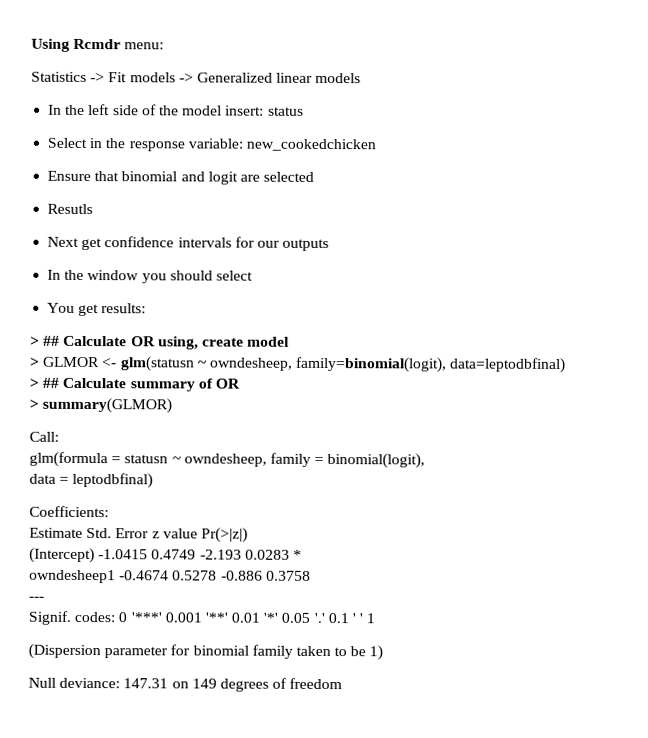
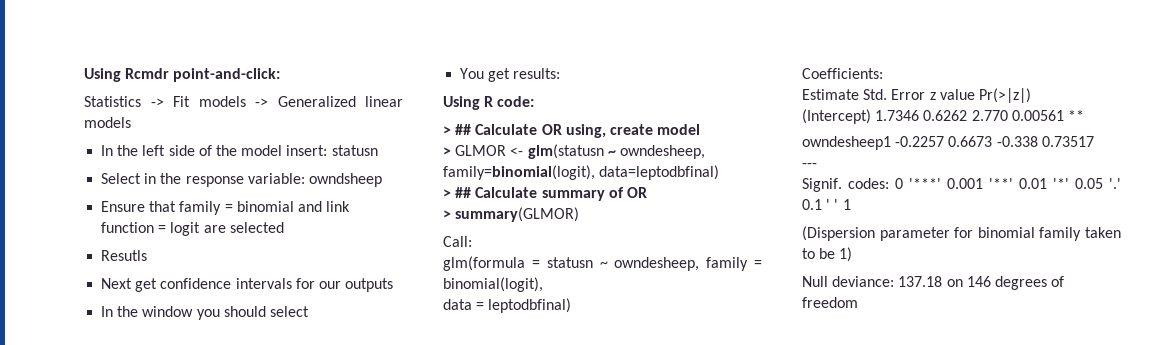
- Using Rcmdr menu:
+ Using Rcmdr point-and-click:
- In the left side of the model insert: status
+ In the left side of the model insert: statusn
- Select in the response variable: new_cookedchicken
+ Select in the response variable: owndsheep
- Ensure that binomial and logit are selected
+ Ensure that family = binomial and link function = logit are selected
+ Using R code:
- (Intercept) -1.0415 0.4749 -2.193 0.0283 *
- owndesheep1 -0.4674 0.5278 -0.886 0.3758
+ (Intercept) 1.7346 0.6262 2.770 0.00561 **
+ owndesheep1 -0.2257 0.6673 -0.338 0.73517
- Null deviance: 147.31 on 149 degrees of freedom
+ Null deviance: 137.18 on 146 degrees of freedom

